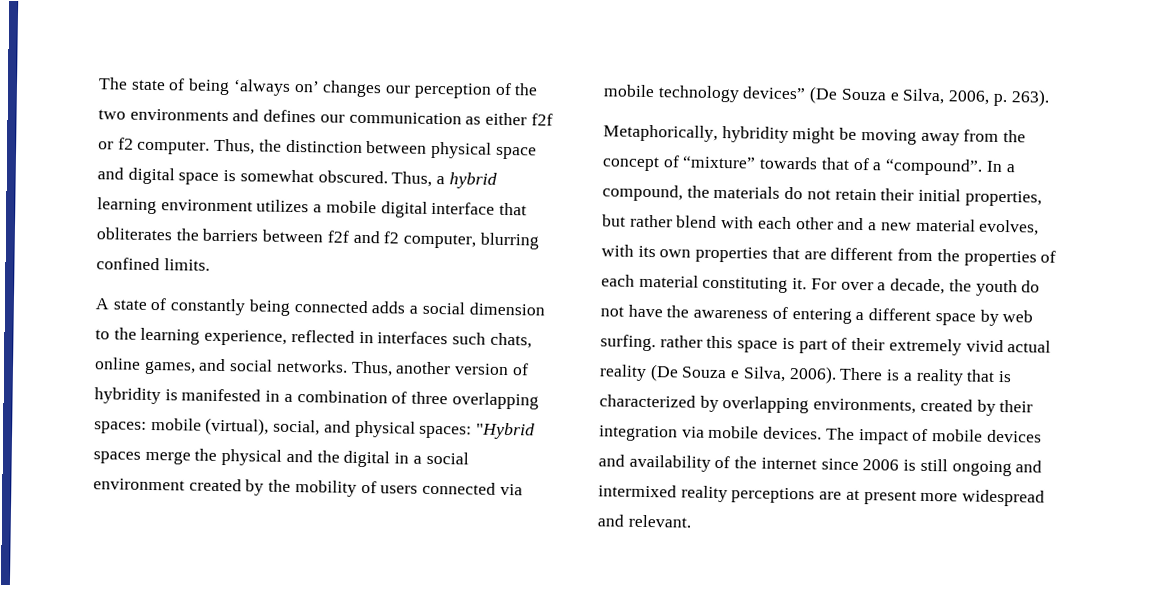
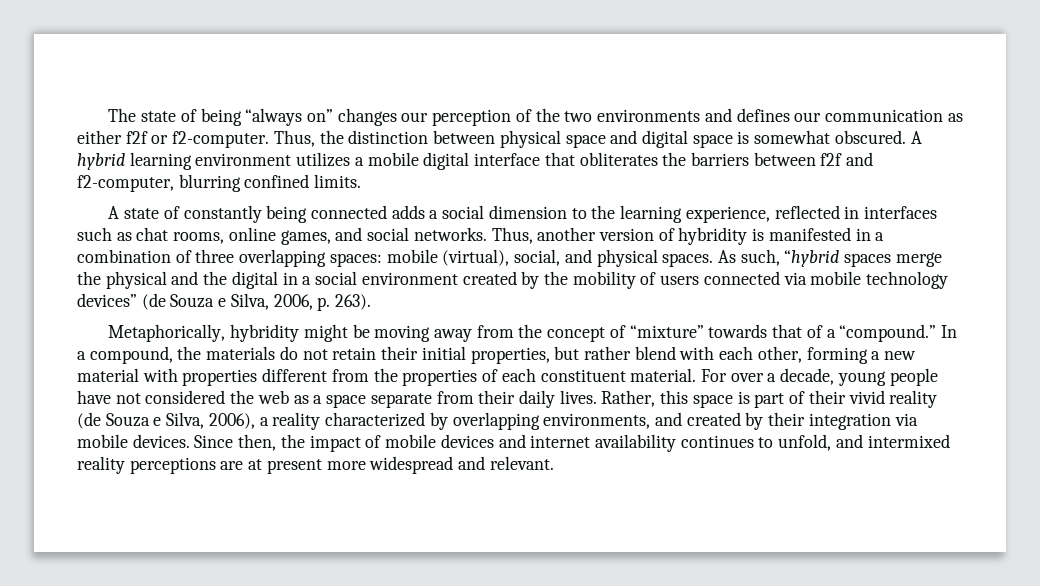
- The state of being ‘always on’ changes our perception of the two environments and defines our communication as either f2f or f2 computer.
+ The state of being “always on” changes our perception of the two environments and defines our communication as either f2f or f2-computer.
- Thus, a hybrid learning environment utilizes a mobile digital interface that obliterates the barriers between f2f and f2 computer, blurring confined limits.
+ A hybrid learning environment utilizes a mobile digital interface that obliterates the barriers between f2f and f2-computer, blurring confined limits.
- A state of constantly being connected adds a social dimension to the learning experience, reflected in interfaces such chats, online games, and social networks.
+ A state of constantly being connected adds a social dimension to the learning experience, reflected in interfaces such as chat rooms, online games, and social networks.
- Thus, another version of hybridity is manifested in a combination of three overlapping spaces: mobile (virtual), social, and physical spaces: "Hybrid spaces merge the physical and the digital in a social environment created by the mobility of users connected via mobile technology devices” (De Souza e Silva, 2006, p. 263).
+ Thus, another version of hybridity is manifested in a combination of three overlapping spaces: mobile (virtual), social, and physical spaces. As such, “hybrid spaces merge the physical and the digital in a social environment created by the mobility of users connected via mobile technology devices” (de Souza e Silva, 2006, p. 263).
- Metaphorically, hybridity might be moving away from the concept of “mixture” towards that of a “compound”.
+ Metaphorically, hybridity might be moving away from the concept of “mixture” towards that of a “compound.”
- In a compound, the materials do not retain their initial properties, but rather blend with each other and a new material evolves, with its own properties that are different from the properties of each material constituting it.
+ In a compound, the materials do not retain their initial properties, but rather blend with each other, forming a new material with properties different from the properties of each constituent material.
- For over a decade, the youth do not have the awareness of entering a different space by web surfing. rather this space is part of their extremely vivid actual reality (De Souza e Silva, 2006). There is a reality that is characterized by overlapping environments, created by their integration via mobile devices.
+ For over a decade, young people have not considered the web as a space separate from their daily lives. Rather, this space is part of their vivid reality (de Souza e Silva, 2006), a reality characterized by overlapping environments, and created by their integration via mobile devices.
- The impact of mobile devices and availability of the internet since 2006 is still ongoing and intermixed reality perceptions are at present more widespread and relevant.
+ Since then, the impact of mobile devices and internet availability continues to unfold, and intermixed reality perceptions are at present more widespread and relevant.

